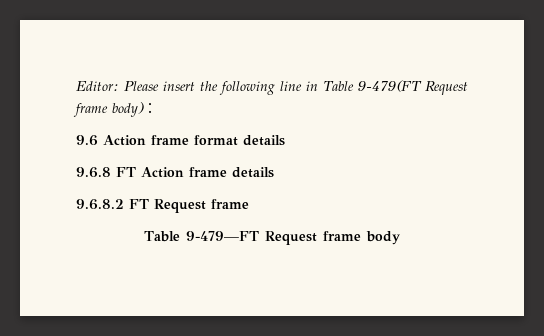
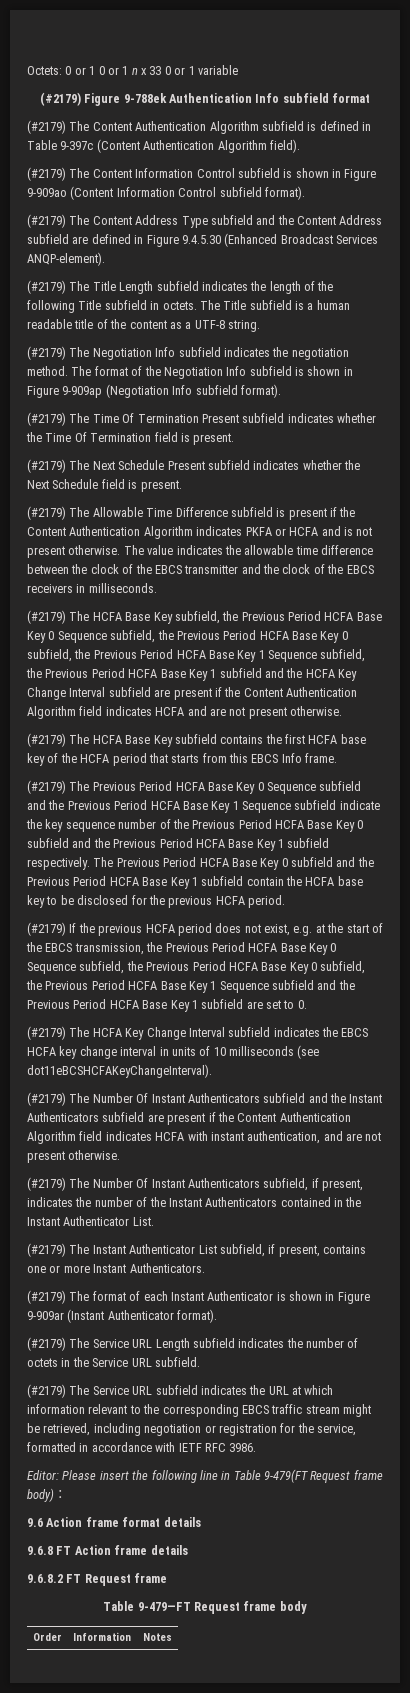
+ Octets: 0 or 1 0 or 1 n x 33 0 or 1 variable
+ (#2179) Figure 9-788ek Authentication Info subfield format
+ (#2179) The Content Authentication Algorithm subfield is defined in Table 9-397c (Content Authentication Algorithm field).
+ (#2179) The Content Information Control subfield is shown in Figure 9-909ao (Content Information Control subfield format).
+ (#2179) The Content Address Type subfield and the Content Address subfield are defined in Figure 9.4.5.30 (Enhanced Broadcast Services ANQP-element).
+ (#2179) The Title Length subfield indicates the length of the following Title subfield in octets. The Title subfield is a human readable title of the content as a UTF-8 string.
+ (#2179) The Negotiation Info subfield indicates the negotiation method. The format of the Negotiation Info subfield is shown in Figure 9-909ap (Negotiation Info subfield format).
+ (#2179) The Time Of Termination Present subfield indicates whether the Time Of Termination field is present.
+ (#2179) The Next Schedule Present subfield indicates whether the Next Schedule field is present.
+ (#2179) The Allowable Time Difference subfield is present if the Content Authentication Algorithm indicates PKFA or HCFA and is not present otherwise. The value indicates the allowable time difference between the clock of the EBCS transmitter and the clock of the EBCS receivers in milliseconds.
+ (#2179) The HCFA Base Key subfield, the Previous Period HCFA Base Key 0 Sequence subfield, the Previous Period HCFA Base Key 0 subfield, the Previous Period HCFA Base Key 1 Sequence subfield, the Previous Period HCFA Base Key 1 subfield and the HCFA Key Change Interval subfield are present if the Content Authentication Algorithm field indicates HCFA and are not present otherwise.
+ (#2179) The HCFA Base Key subfield contains the first HCFA base key of the HCFA period that starts from this EBCS Info frame.
+ (#2179) The Previous Period HCFA Base Key 0 Sequence subfield and the Previous Period HCFA Base Key 1 Sequence subfield indicate the key sequence number of the Previous Period HCFA Base Key 0 subfield and the Previous Period HCFA Base Key 1 subfield respectively. The Previous Period HCFA Base Key 0 subfield and the Previous Period HCFA Base Key 1 subfield contain the HCFA base key to be disclosed for the previous HCFA period.
+ (#2179) If the previous HCFA period does not exist, e.g. at the start of the EBCS transmission, the Previous Period HCFA Base Key 0 Sequence subfield, the Previous Period HCFA Base Key 0 subfield, the Previous Period HCFA Base Key 1 Sequence subfield and the Previous Period HCFA Base Key 1 subfield are set to 0.
+ (#2179) The HCFA Key Change Interval subfield indicates the EBCS HCFA key change interval in units of 10 milliseconds (see dot11eBCSHCFAKeyChangeInterval).
+ (#2179) The Number Of Instant Authenticators subfield and the Instant Authenticators subfield are present if the Content Authentication Algorithm field indicates HCFA with instant authentication, and are not present otherwise.
+ (#2179) The Number Of Instant Authenticators subfield, if present, indicates the number of the Instant Authenticators contained in the Instant Authenticator List.
+ (#2179) The Instant Authenticator List subfield, if present, contains one or more Instant Authenticators.
+ (#2179) The format of each Instant Authenticator is shown in Figure 9-909ar (Instant Authenticator format).
+ (#2179) The Service URL Length subfield indicates the number of octets in the Service URL subfield.
+ (#2179) The Service URL subfield indicates the URL at which information relevant to the corresponding EBCS traffic stream might be retrieved, including negotiation or registration for the service, formatted in accordance with IETF RFC 3986.
+ Order | Information | Notes

